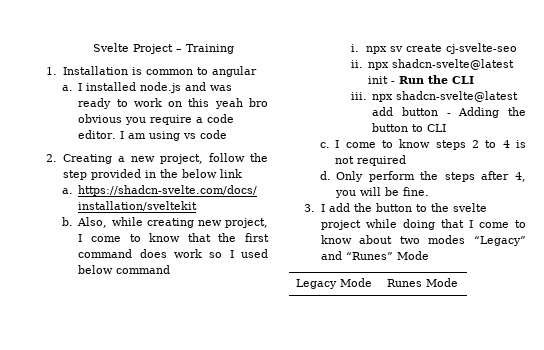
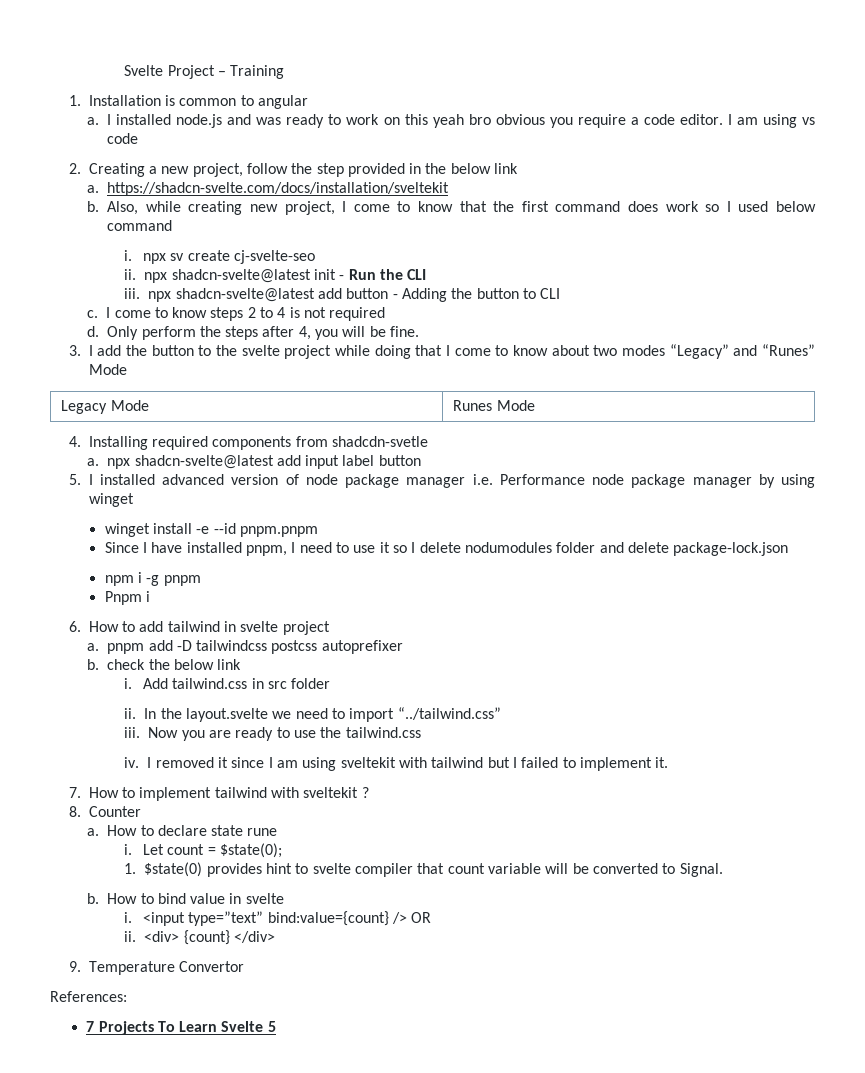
+ 4. Installing required components from shadcdn-svetle
+ a. npx shadcn-svelte@latest add input label button
+ 5. I installed advanced version of node package manager i.e. Performance node package manager by using winget
+ winget install -e --id pnpm.pnpm
+ Since I have installed pnpm, I need to use it so I delete nodumodules folder and delete package-lock.json
+ npm i -g pnpm
+ Pnpm i
+ 6. How to add tailwind in svelte project
+ a. pnpm add -D tailwindcss postcss autoprefixer
+ b. check the below link
+ i. Add tailwind.css in src folder
+ ii. In the layout.svelte we need to import “../tailwind.css”
+ iii. Now you are ready to use the tailwind.css
+ iv. I removed it since I am using sveltekit with tailwind but I failed to implement it.
+ 7. How to implement tailwind with sveltekit ?
+ 8. Counter
+ a. How to declare state rune
+ i. Let count = $state(0);
+ 1. $state(0) provides hint to svelte compiler that count variable will be converted to Signal.
+ b. How to bind value in svelte
+ i. <input type=”text” bind:value={count} /> OR
+ ii. <div> {count} </div>
+ 9. Temperature Convertor
+ References:
+ 7 Projects To Learn Svelte 5

